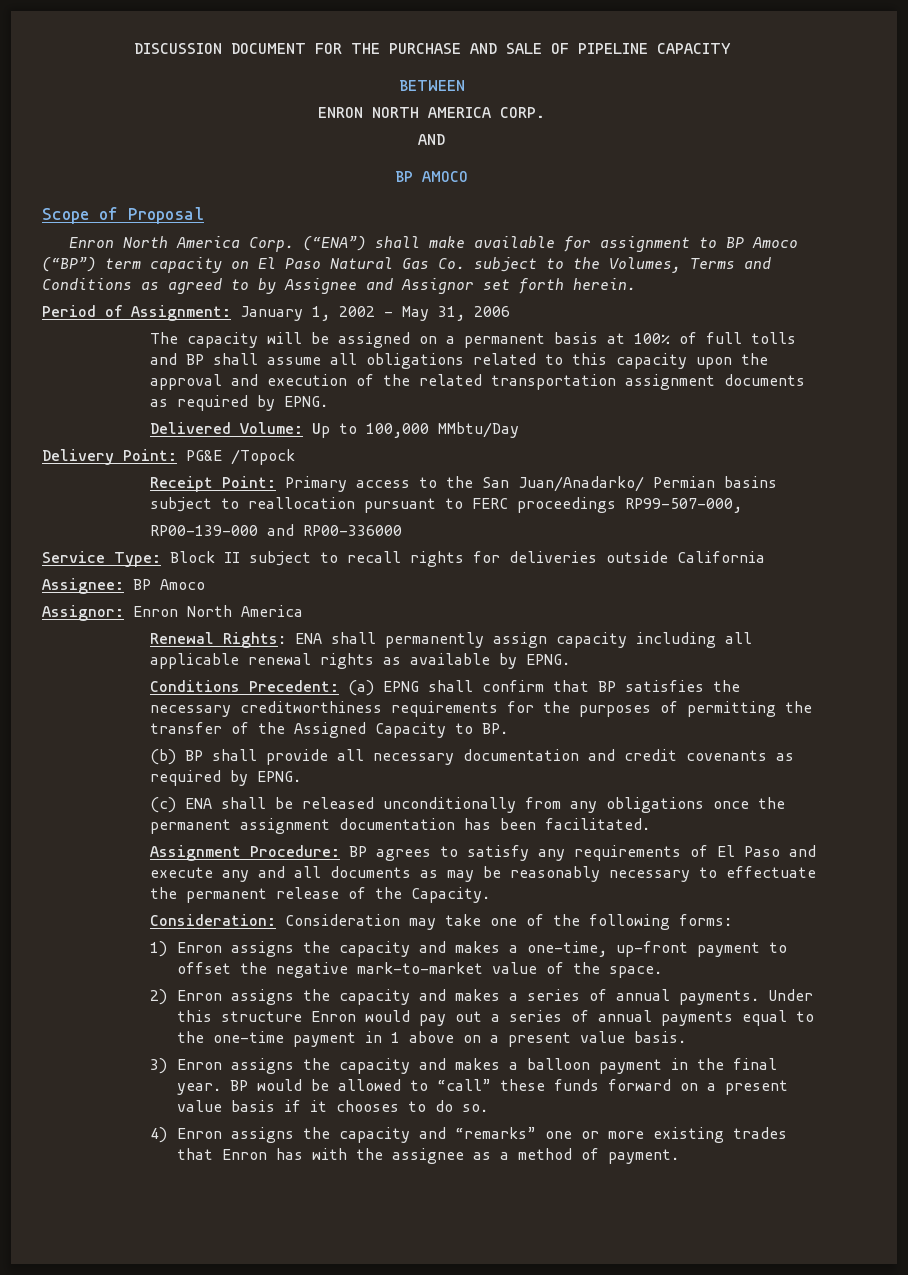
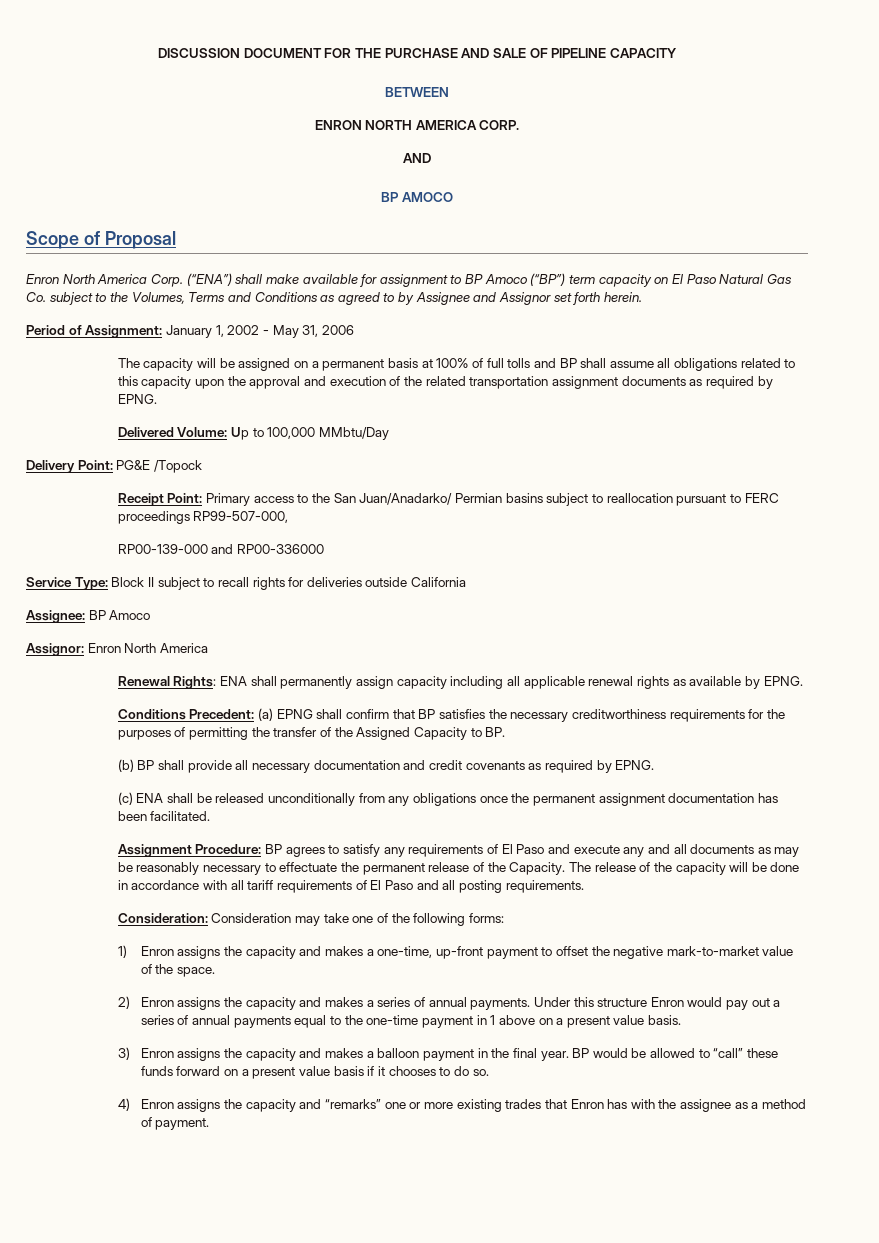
+ The release of the capacity will be done in accordance with all tariff requirements of El Paso and all posting requirements.

